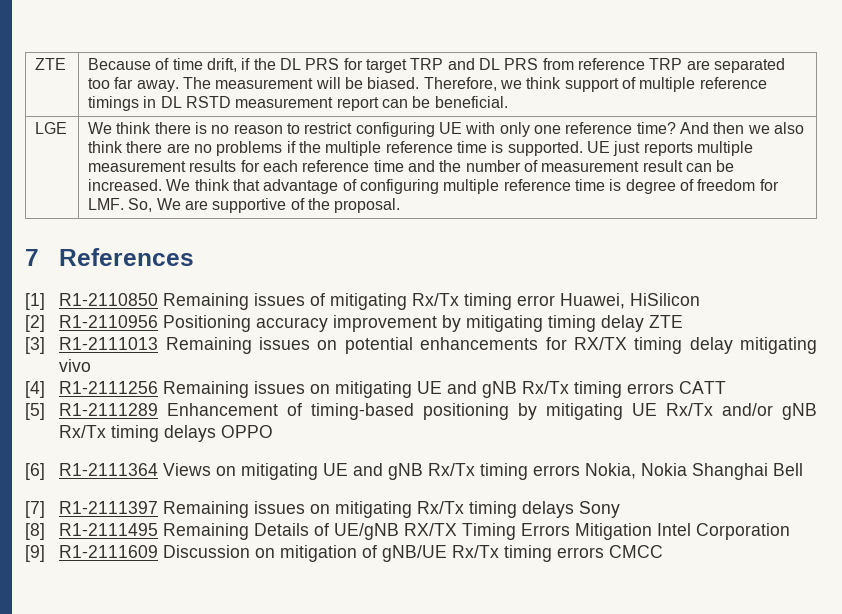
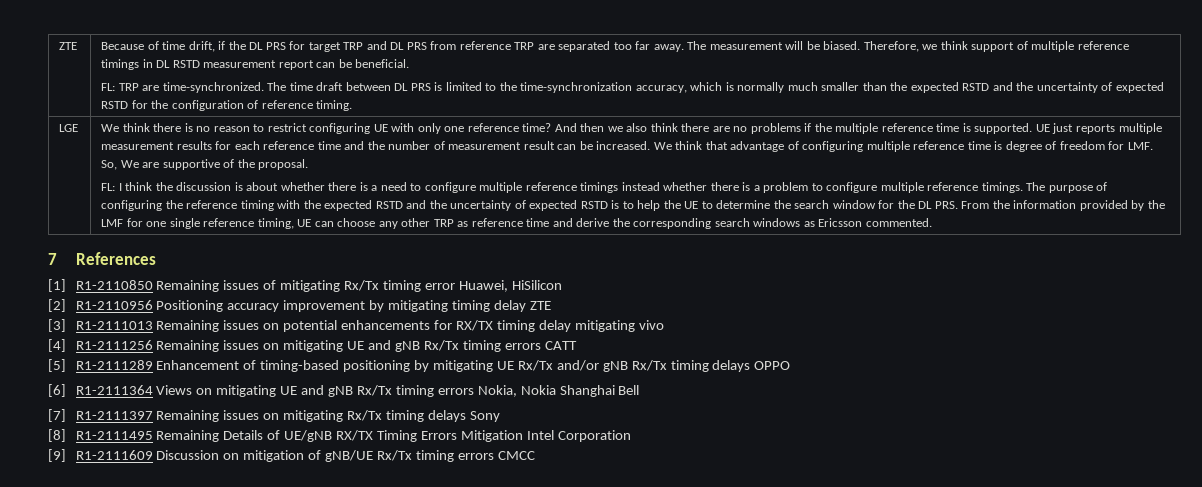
+ FL: TRP are time-synchronized. The time draft between DL PRS is limited to the time-synchronization accuracy, which is normally much smaller than the expected RSTD and the uncertainty of expected RSTD for the configuration of reference timing.
+ FL: I think the discussion is about whether there is a need to configure multiple reference timings instead whether there is a problem to configure multiple reference timings. The purpose of configuring the reference timing with the expected RSTD and the uncertainty of expected RSTD is to help the UE to determine the search window for the DL PRS. From the information provided by the LMF for one single reference timing, UE can choose any other TRP as reference time and derive the corresponding search windows as Ericsson commented.

